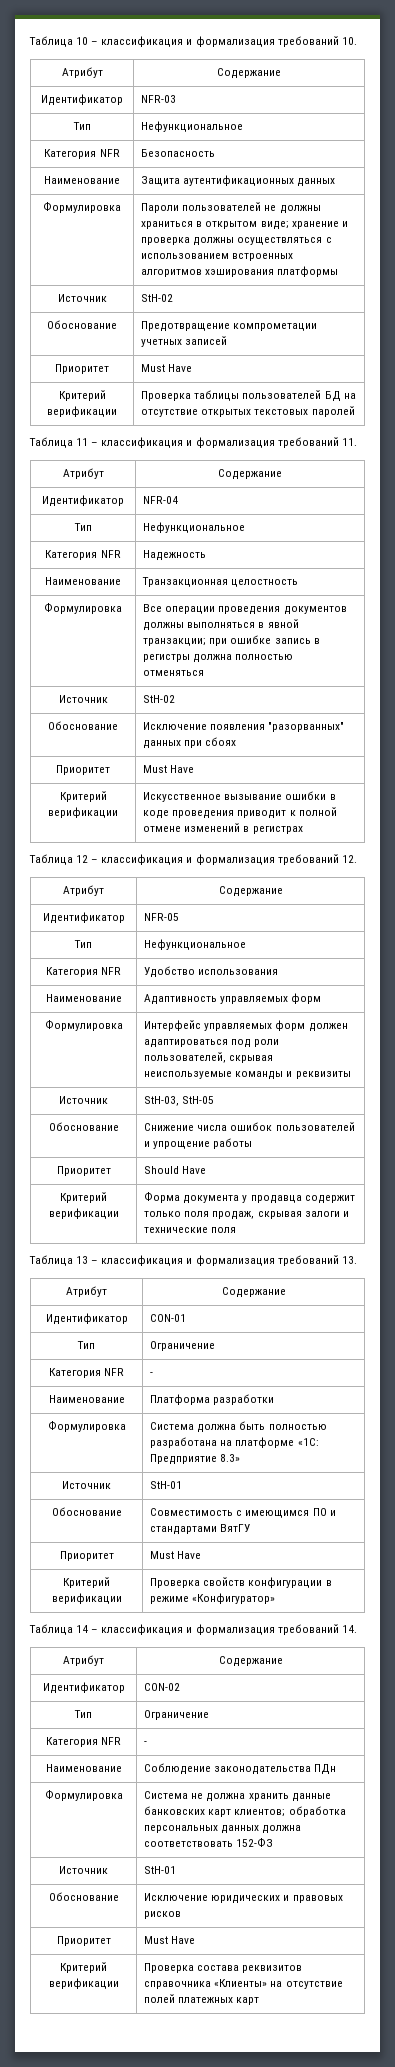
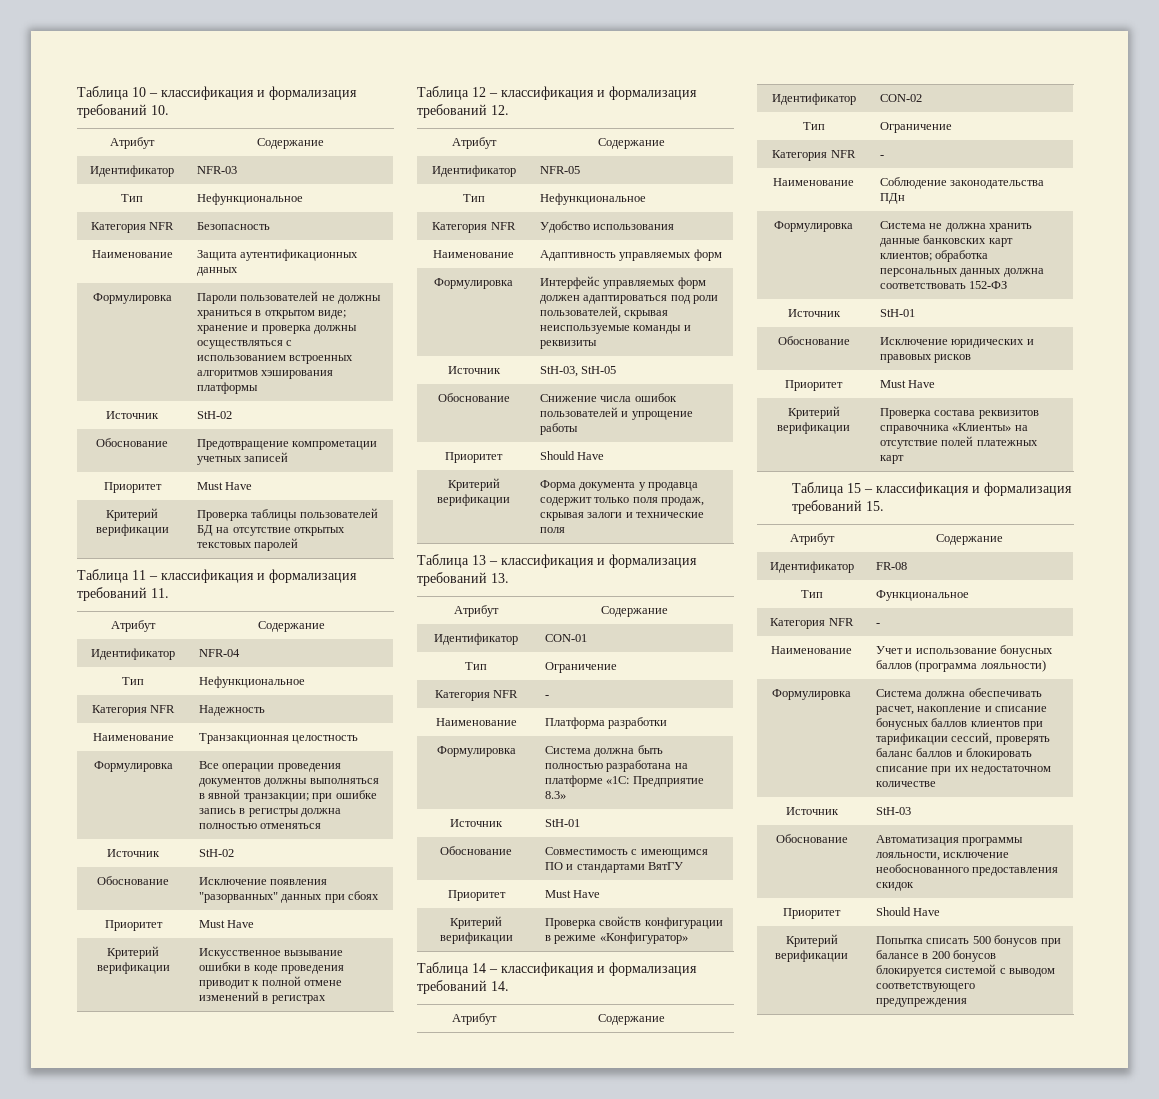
+ Таблица 15 – классификация и формализация требований 15.
+ Атрибут | Содержание
+ Идентификатор | FR-08
+ Тип | Функциональное
+ Категория NFR | -
+ Наименование | Учет и использование бонусных баллов (программа лояльности)
+ Формулировка | Система должна обеспечивать расчет, накопление и списание бонусных баллов клиентов при тарификации сессий, проверять баланс баллов и блокировать списание при их недостаточном количестве
+ Источник | StH-03
+ Обоснование | Автоматизация программы лояльности, исключение необоснованного предоставления скидок
+ Приоритет | Should Have
+ Критерий верификации | Попытка списать 500 бонусов при балансе в 200 бонусов блокируется системой с выводом соответствующего предупреждения

